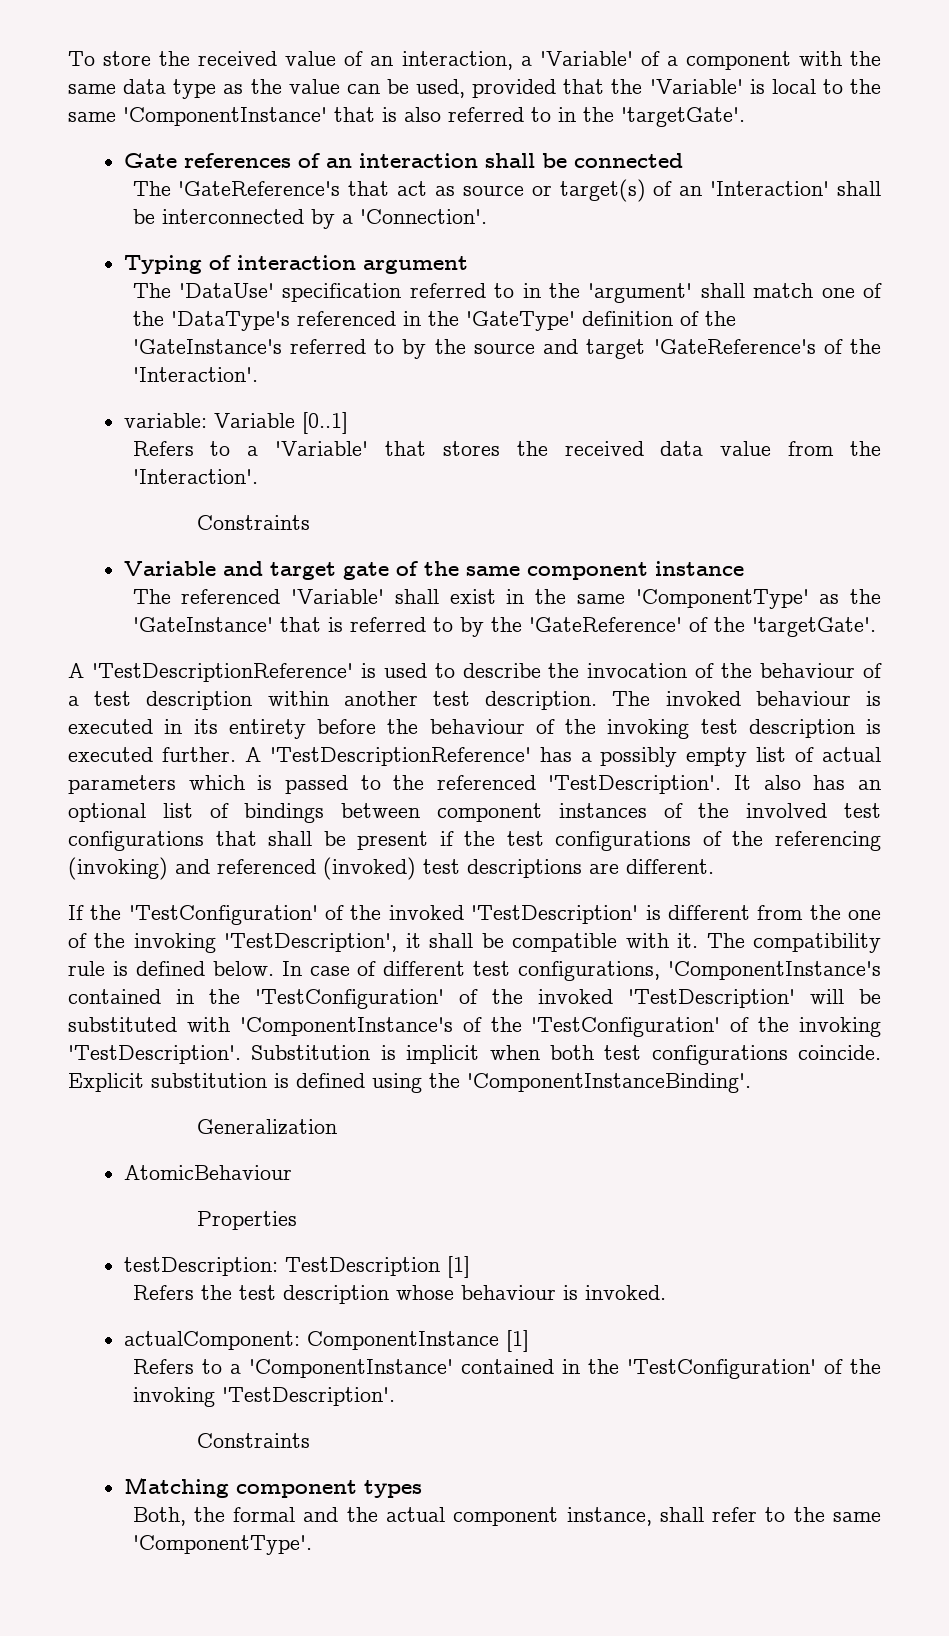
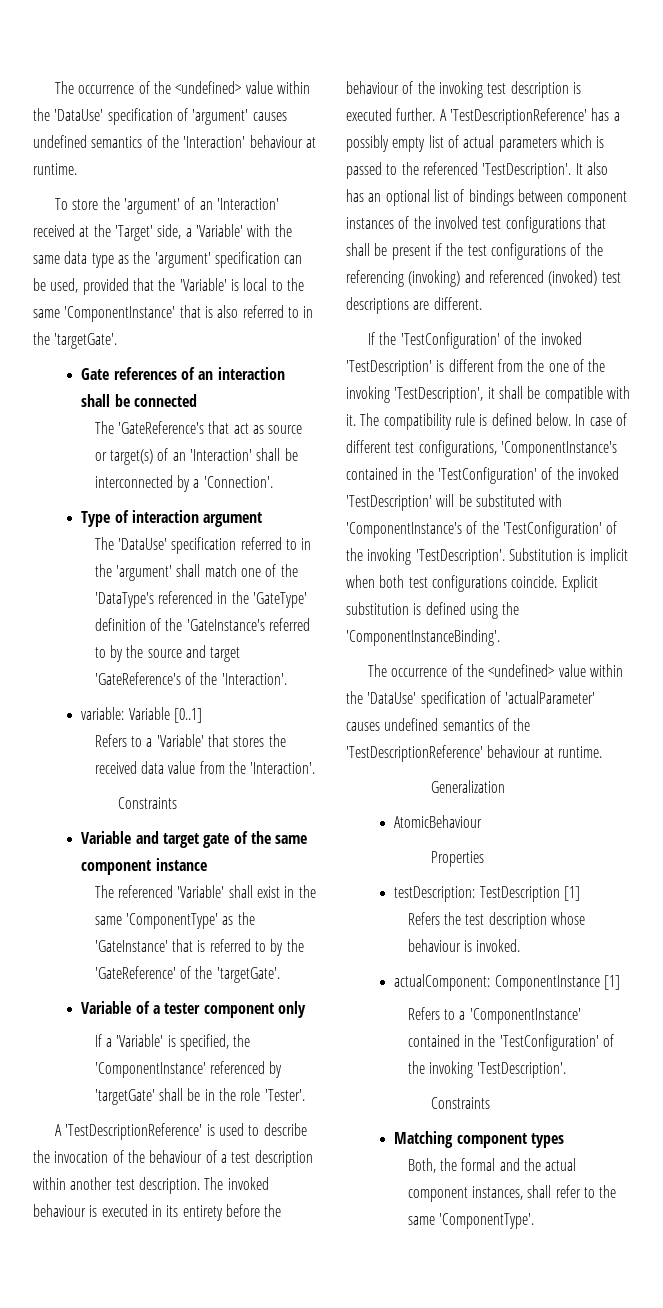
- To store the received value of an interaction, a 'Variable' of a component with the same data type as the value can be used, provided that the 'Variable' is local to the same 'ComponentInstance' that is also referred to in the 'targetGate'.
+ The occurrence of the <undefined> value within the 'DataUse' specification of 'argument' causes undefined semantics of the 'Interaction' behaviour at runtime.
+ To store the 'argument' of an 'Interaction' received at the 'Target' side, a 'Variable' with the same data type as the 'argument' specification can be used, provided that the 'Variable' is local to the same 'ComponentInstance' that is also referred to in the 'targetGate'.
- Typing of interaction argument
+ Type of interaction argument
+ Variable of a tester component only
+ If a 'Variable' is specified, the 'ComponentInstance' referenced by 'targetGate' shall be in the role 'Tester'.
+ The occurrence of the <undefined> value within the 'DataUse' specification of 'actualParameter' causes undefined semantics of the 'TestDescriptionReference' behaviour at runtime.
- Both, the formal and the actual component instance, shall refer to the same 'ComponentType'.
+ Both, the formal and the actual component instances, shall refer to the same 'ComponentType'.

